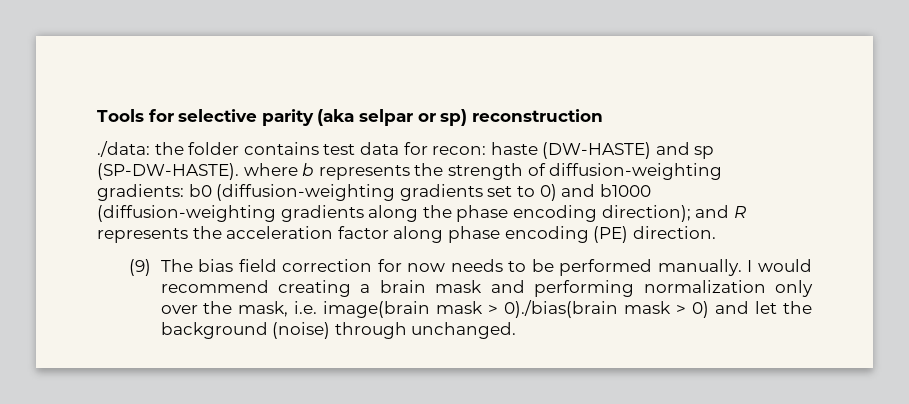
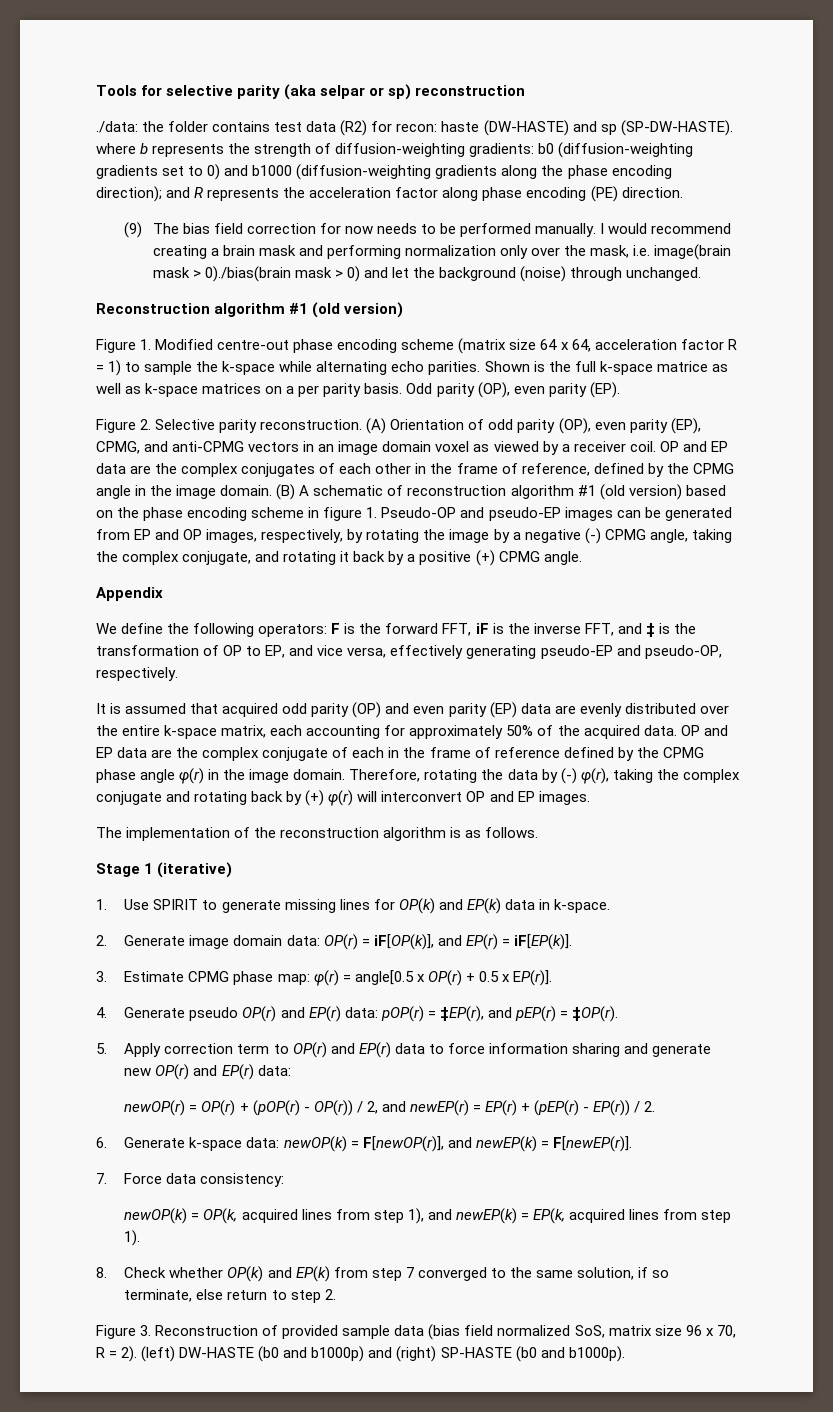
- ./data: the folder contains test data for recon: haste (DW-HASTE) and sp (SP-DW-HASTE). where b represents the strength of diffusion-weighting gradients: b0 (diffusion-weighting gradients set to 0) and b1000 (diffusion-weighting gradients along the phase encoding direction); and R represents the acceleration factor along phase encoding (PE) direction.
+ ./data: the folder contains test data (R2) for recon: haste (DW-HASTE) and sp (SP-DW-HASTE). where b represents the strength of diffusion-weighting gradients: b0 (diffusion-weighting gradients set to 0) and b1000 (diffusion-weighting gradients along the phase encoding direction); and R represents the acceleration factor along phase encoding (PE) direction.
+ Reconstruction algorithm #1 (old version)
+ Figure 1. Modified centre-out phase encoding scheme (matrix size 64 x 64, acceleration factor R = 1) to sample the k-space while alternating echo parities. Shown is the full k-space matrice as well as k-space matrices on a per parity basis. Odd parity (OP), even parity (EP).
+ Figure 2. Selective parity reconstruction. (A) Orientation of odd parity (OP), even parity (EP), CPMG, and anti-CPMG vectors in an image domain voxel as viewed by a receiver coil. OP and EP data are the complex conjugates of each other in the frame of reference, defined by the CPMG angle in the image domain. (B) A schematic of reconstruction algorithm #1 (old version) based on the phase encoding scheme in figure 1. Pseudo-OP and pseudo-EP images can be generated from EP and OP images, respectively, by rotating the image by a negative (-) CPMG angle, taking the complex conjugate, and rotating it back by a positive (+) CPMG angle.
+ Appendix
+ We define the following operators: F is the forward FFT, iF is the inverse FFT, and ‡ is the transformation of OP to EP, and vice versa, effectively generating pseudo-EP and pseudo-OP, respectively.
+ It is assumed that acquired odd parity (OP) and even parity (EP) data are evenly distributed over the entire k-space matrix, each accounting for approximately 50% of the acquired data. OP and EP data are the complex conjugate of each in the frame of reference defined by the CPMG phase angle φ(r) in the image domain. Therefore, rotating the data by (-) φ(r), taking the complex conjugate and rotating back by (+) φ(r) will interconvert OP and EP images.
+ The implementation of the reconstruction algorithm is as follows.
+ Stage 1 (iterative)
+ 1. Use SPIRIT to generate missing lines for OP(k) and EP(k) data in k-space.
+ 2. Generate image domain data: OP(r) = iF[OP(k)], and EP(r) = iF[EP(k)].
+ 3. Estimate CPMG phase map: φ(r) = angle[0.5 x OP(r) + 0.5 x EP(r)].
+ 4. Generate pseudo OP(r) and EP(r) data: pOP(r) = ‡EP(r), and pEP(r) = ‡OP(r).
+ 5. Apply correction term to OP(r) and EP(r) data to force information sharing and generate new OP(r) and EP(r) data:
+ newOP(r) = OP(r) + (pOP(r) - OP(r)) / 2, and newEP(r) = EP(r) + (pEP(r) - EP(r)) / 2.
+ 6. Generate k-space data: newOP(k) = F[newOP(r)], and newEP(k) = F[newEP(r)].
+ 7. Force data consistency:
+ newOP(k) = OP(k, acquired lines from step 1), and newEP(k) = EP(k, acquired lines from step 1).
+ 8. Check whether OP(k) and EP(k) from step 7 converged to the same solution, if so terminate, else return to step 2.
+ Figure 3. Reconstruction of provided sample data (bias field normalized SoS, matrix size 96 x 70, R = 2). (left) DW-HASTE (b0 and b1000p) and (right) SP-HASTE (b0 and b1000p).

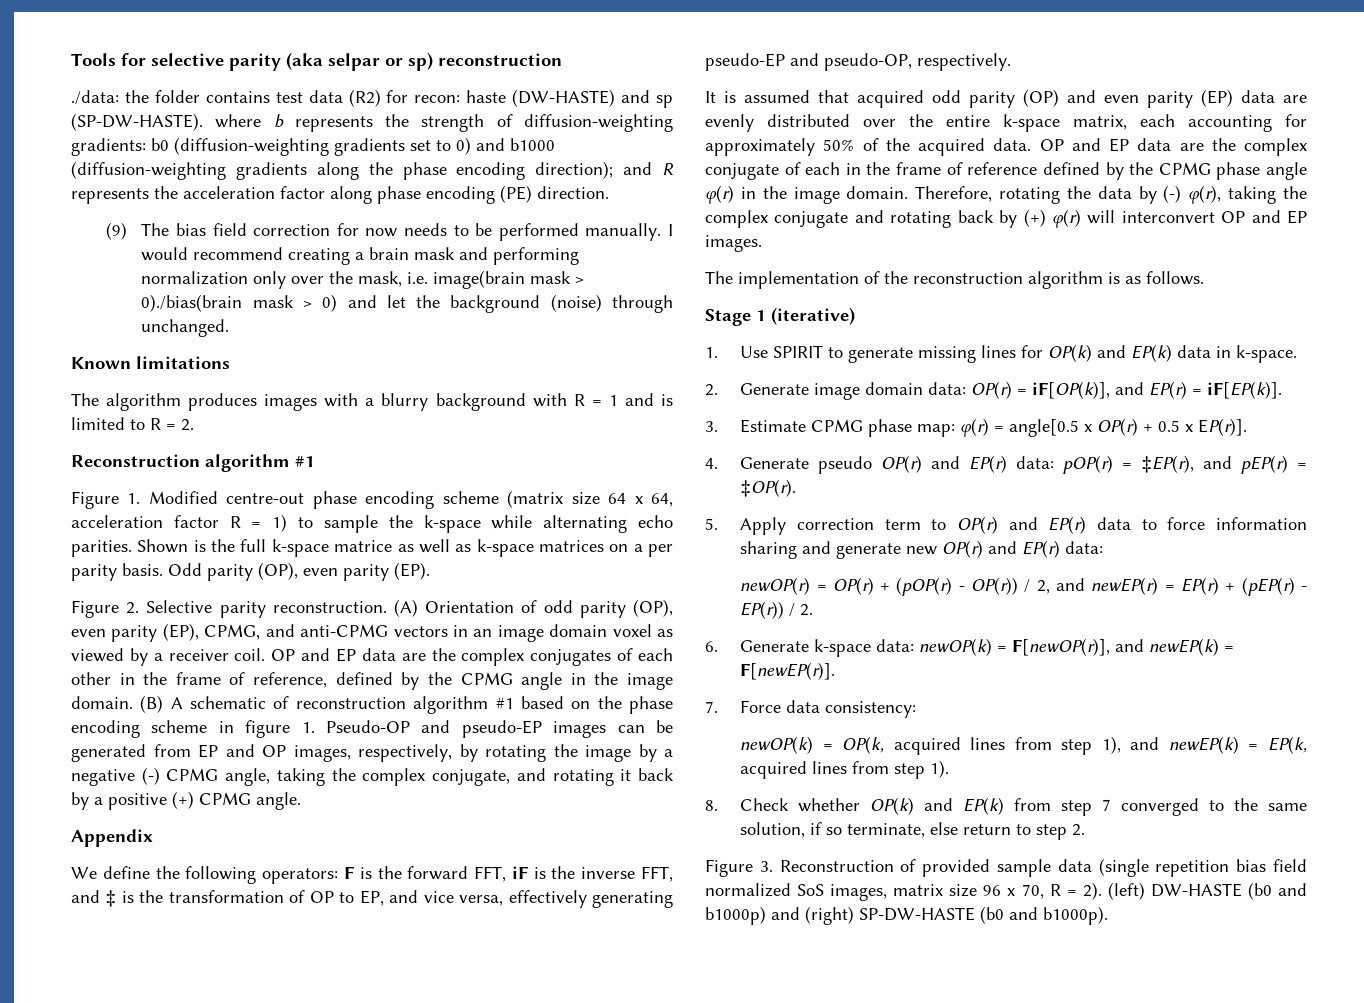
+ Known limitations
+ The algorithm produces images with a blurry background with R = 1 and is limited to R = 2.
- Reconstruction algorithm #1 (old version)
+ Reconstruction algorithm #1
- (B) A schematic of reconstruction algorithm #1 (old version) based on the phase encoding scheme in figure 1. Pseudo-OP and pseudo-EP images can be generated from EP and OP images, respectively, by rotating the image by a negative (-) CPMG angle, taking the complex conjugate, and rotating it back by a positive (+) CPMG angle.
+ (B) A schematic of reconstruction algorithm #1 based on the phase encoding scheme in figure 1. Pseudo-OP and pseudo-EP images can be generated from EP and OP images, respectively, by rotating the image by a negative (-) CPMG angle, taking the complex conjugate, and rotating it back by a positive (+) CPMG angle.
- Figure 3. Reconstruction of provided sample data (bias field normalized SoS, matrix size 96 x 70, R = 2).
+ Figure 3. Reconstruction of provided sample data (single repetition bias field normalized SoS images, matrix size 96 x 70, R = 2).
- (left) DW-HASTE (b0 and b1000p) and (right) SP-HASTE (b0 and b1000p).
+ (left) DW-HASTE (b0 and b1000p) and (right) SP-DW-HASTE (b0 and b1000p).

